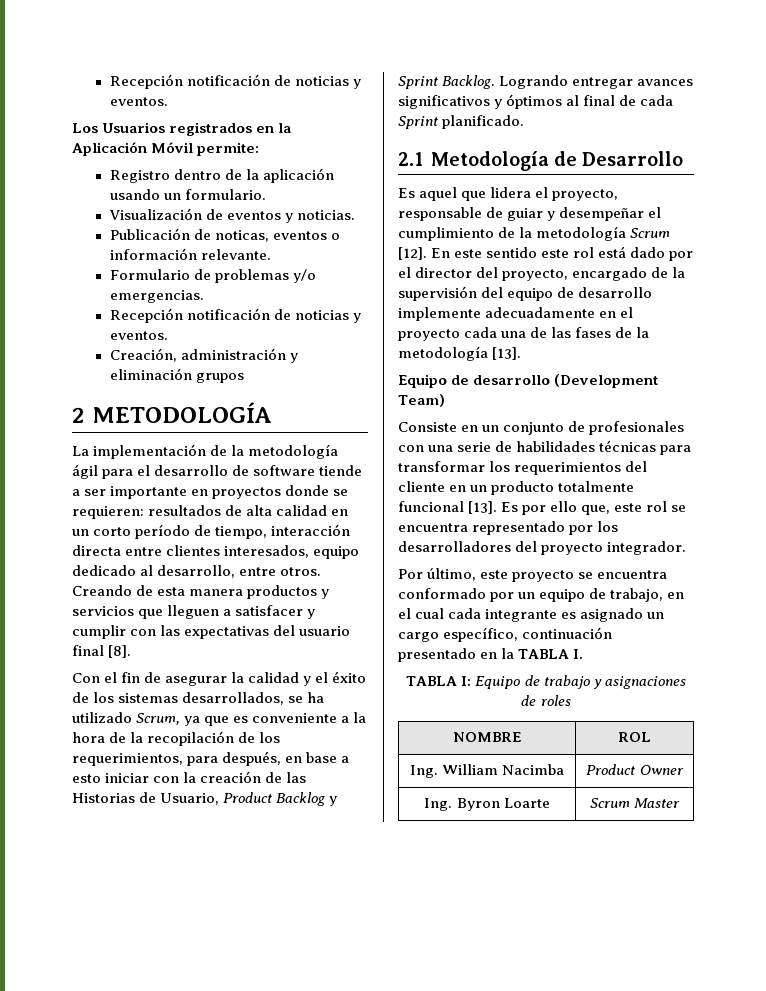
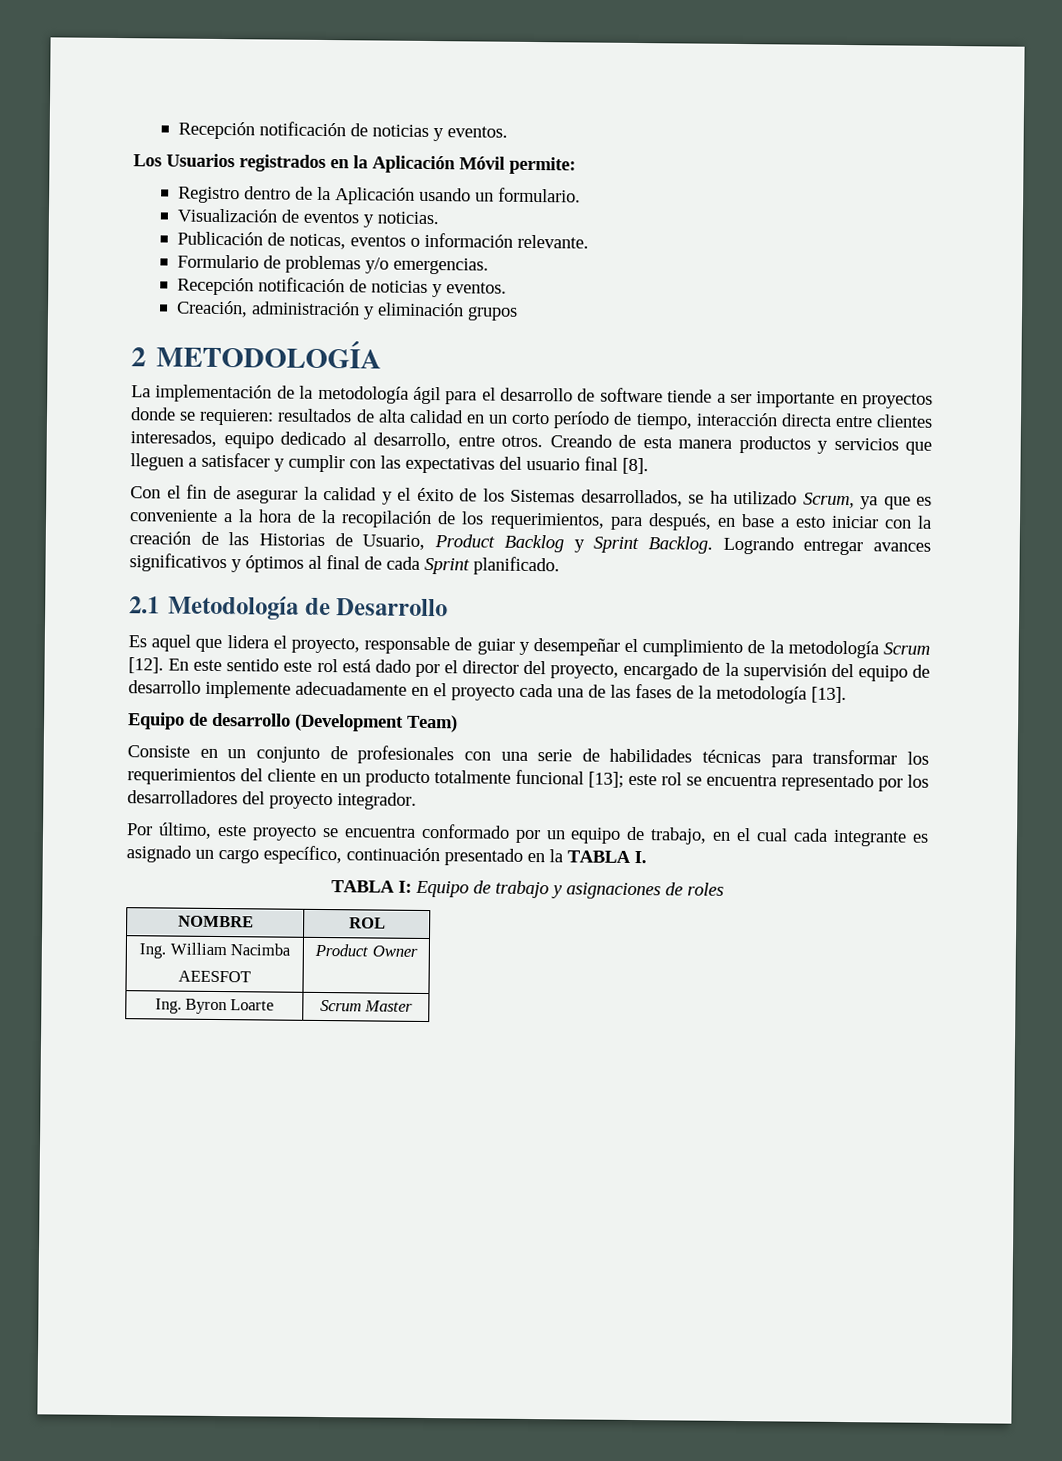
- Registro dentro de la aplicación usando un formulario.
+ Registro dentro de la Aplicación usando un formulario.
- Con el fin de asegurar la calidad y el éxito de los sistemas desarrollados, se ha utilizado Scrum, ya que es conveniente a la hora de la recopilación de los requerimientos, para después, en base a esto iniciar con la creación de las Historias de Usuario, Product Backlog y Sprint Backlog.
+ Con el fin de asegurar la calidad y el éxito de los Sistemas desarrollados, se ha utilizado Scrum, ya que es conveniente a la hora de la recopilación de los requerimientos, para después, en base a esto iniciar con la creación de las Historias de Usuario, Product Backlog y Sprint Backlog.
- Consiste en un conjunto de profesionales con una serie de habilidades técnicas para transformar los requerimientos del cliente en un producto totalmente funcional [13]. Es por ello que, este rol se encuentra representado por los desarrolladores del proyecto integrador.
+ Consiste en un conjunto de profesionales con una serie de habilidades técnicas para transformar los requerimientos del cliente en un producto totalmente funcional [13]; este rol se encuentra representado por los desarrolladores del proyecto integrador.
- Ing. William Nacimba | Product Owner
+ Ing. William Nacimba
+ AEESFOT | Product Owner

